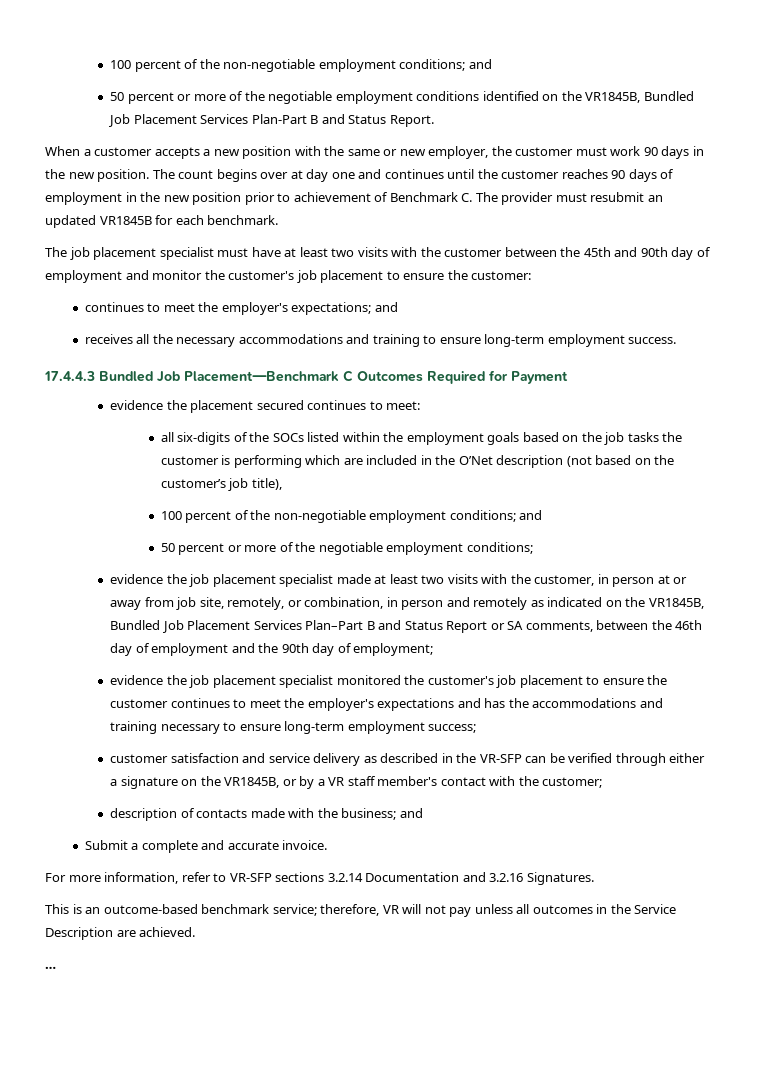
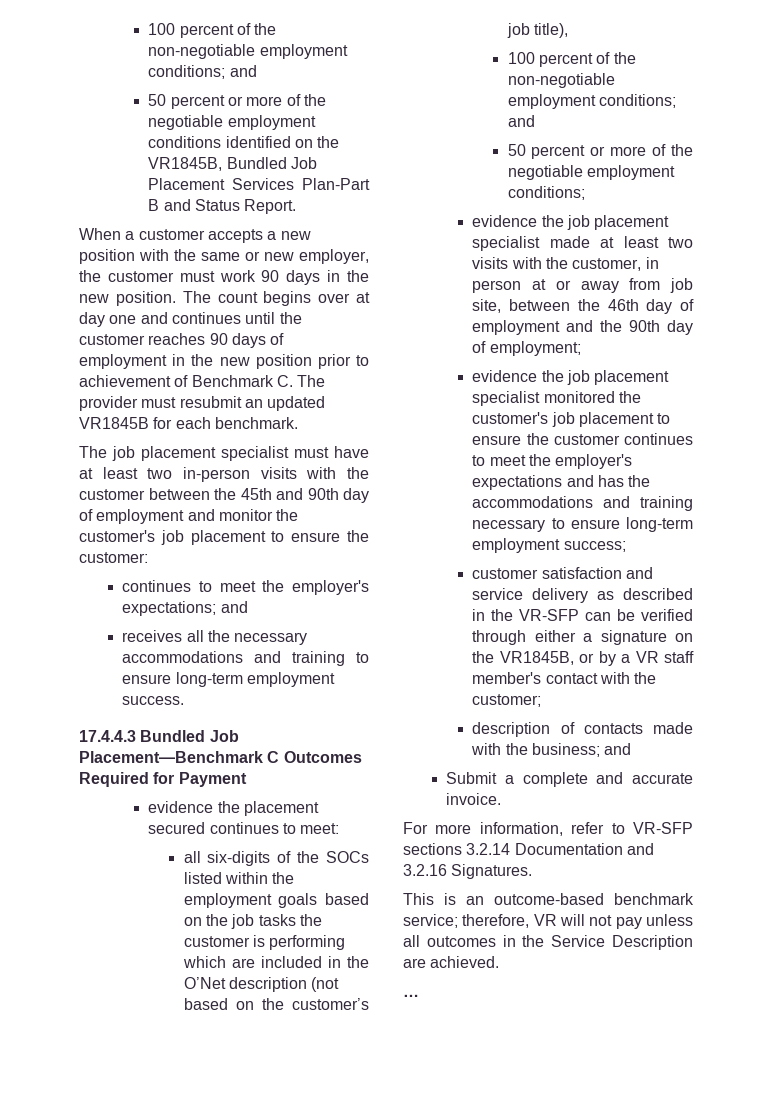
- The job placement specialist must have at least two visits with the customer between the 45th and 90th day of employment and monitor the customer's job placement to ensure the customer:
+ The job placement specialist must have at least two in-person visits with the customer between the 45th and 90th day of employment and monitor the customer's job placement to ensure the customer:
- evidence the job placement specialist made at least two visits with the customer, in person at or away from job site, remotely, or combination, in person and remotely as indicated on the VR1845B, Bundled Job Placement Services Plan–Part B and Status Report or SA comments, between the 46th day of employment and the 90th day of employment;
+ evidence the job placement specialist made at least two visits with the customer, in person at or away from job site, between the 46th day of employment and the 90th day of employment;

